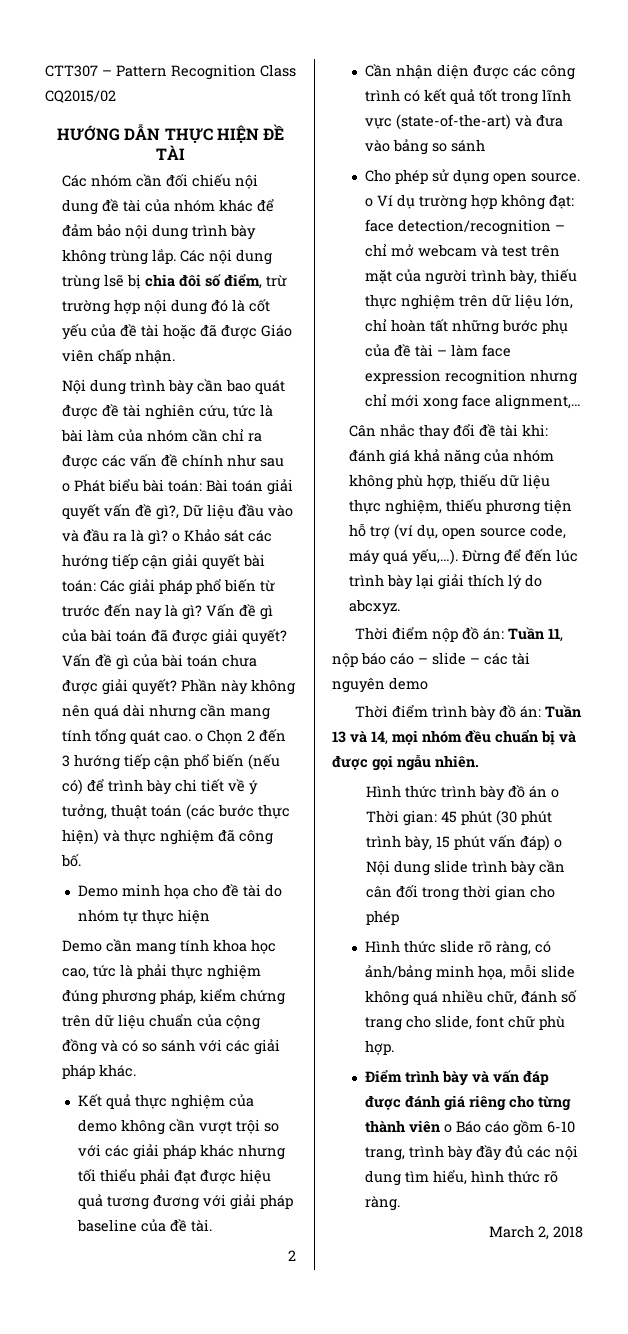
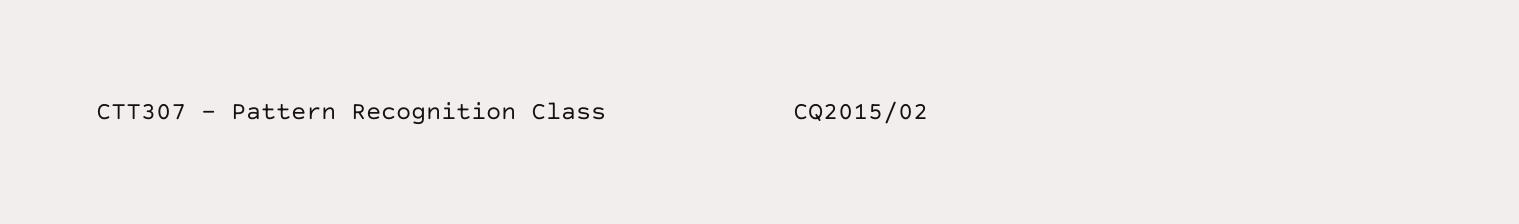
- HƯỚNG DẪN THỰC HIỆN ĐỀ TÀI
- Các nhóm cần đối chiếu nội dung đề tài của nhóm khác để đảm bảo nội dung trình bày không trùng lắp. Các nội dung trùng lsẽ bị chia đôi số điểm, trừ trường hợp nội dung đó là cốt yếu của đề tài hoặc đã được Giáo viên chấp nhận.
- Nội dung trình bày cần bao quát được đề tài nghiên cứu, tức là bài làm của nhóm cần chỉ ra được các vấn đề chính như sau o Phát biểu bài toán: Bài toán giải quyết vấn đề gì?, Dữ liệu đầu vào và đầu ra là gì? o Khảo sát các hướng tiếp cận giải quyết bài toán: Các giải pháp phổ biến từ trước đến nay là gì? Vấn đề gì của bài toán đã được giải quyết? Vấn đề gì của bài toán chưa được giải quyết? Phần này không nên quá dài nhưng cần mang tính tổng quát cao. o Chọn 2 đến 3 hướng tiếp cận phổ biến (nếu có) để trình bày chi tiết về ý tưởng, thuật toán (các bước thực hiện) và thực nghiệm đã công bố.
- Demo minh họa cho đề tài do nhóm tự thực hiện
- Demo cần mang tính khoa học cao, tức là phải thực nghiệm đúng phương pháp, kiểm chứng trên dữ liệu chuẩn của cộng đồng và có so sánh với các giải pháp khác.
- Kết quả thực nghiệm của demo không cần vượt trội so với các giải pháp khác nhưng tối thiểu phải đạt được hiệu quả tương đương với giải pháp baseline của đề tài.
- 2
- Cần nhận diện được các công trình có kết quả tốt trong lĩnh vực (state-of-the-art) và đưa vào bảng so sánh
- Cho phép sử dụng open source. o Ví dụ trường hợp không đạt: face detection/recognition – chỉ mở webcam và test trên mặt của người trình bày, thiếu thực nghiệm trên dữ liệu lớn, chỉ hoàn tất những bước phụ của đề tài – làm face expression recognition nhưng chỉ mới xong face alignment,…
- Cân nhắc thay đổi đề tài khi: đánh giá khả năng của nhóm không phù hợp, thiếu dữ liệu thực nghiệm, thiếu phương tiện hỗ trợ (ví dụ, open source code, máy quá yếu,…). Đừng để đến lúc trình bày lại giải thích lý do abcxyz.
- Thời điểm nộp đồ án: Tuần 11, nộp báo cáo – slide – các tài nguyên demo
- Thời điểm trình bày đồ án: Tuần 13 và 14, mọi nhóm đều chuẩn bị và được gọi ngẫu nhiên.
- Hình thức trình bày đồ án o Thời gian: 45 phút (30 phút trình bày, 15 phút vấn đáp) o Nội dung slide trình bày cần cân đối trong thời gian cho phép
- Hình thức slide rõ ràng, có ảnh/bảng minh họa, mỗi slide không quá nhiều chữ, đánh số trang cho slide, font chữ phù hợp.
- Điểm trình bày và vấn đáp được đánh giá riêng cho từng thành viên o Báo cáo gồm 6-10 trang, trình bày đầy đủ các nội dung tìm hiểu, hình thức rõ ràng.
- March 2, 2018

